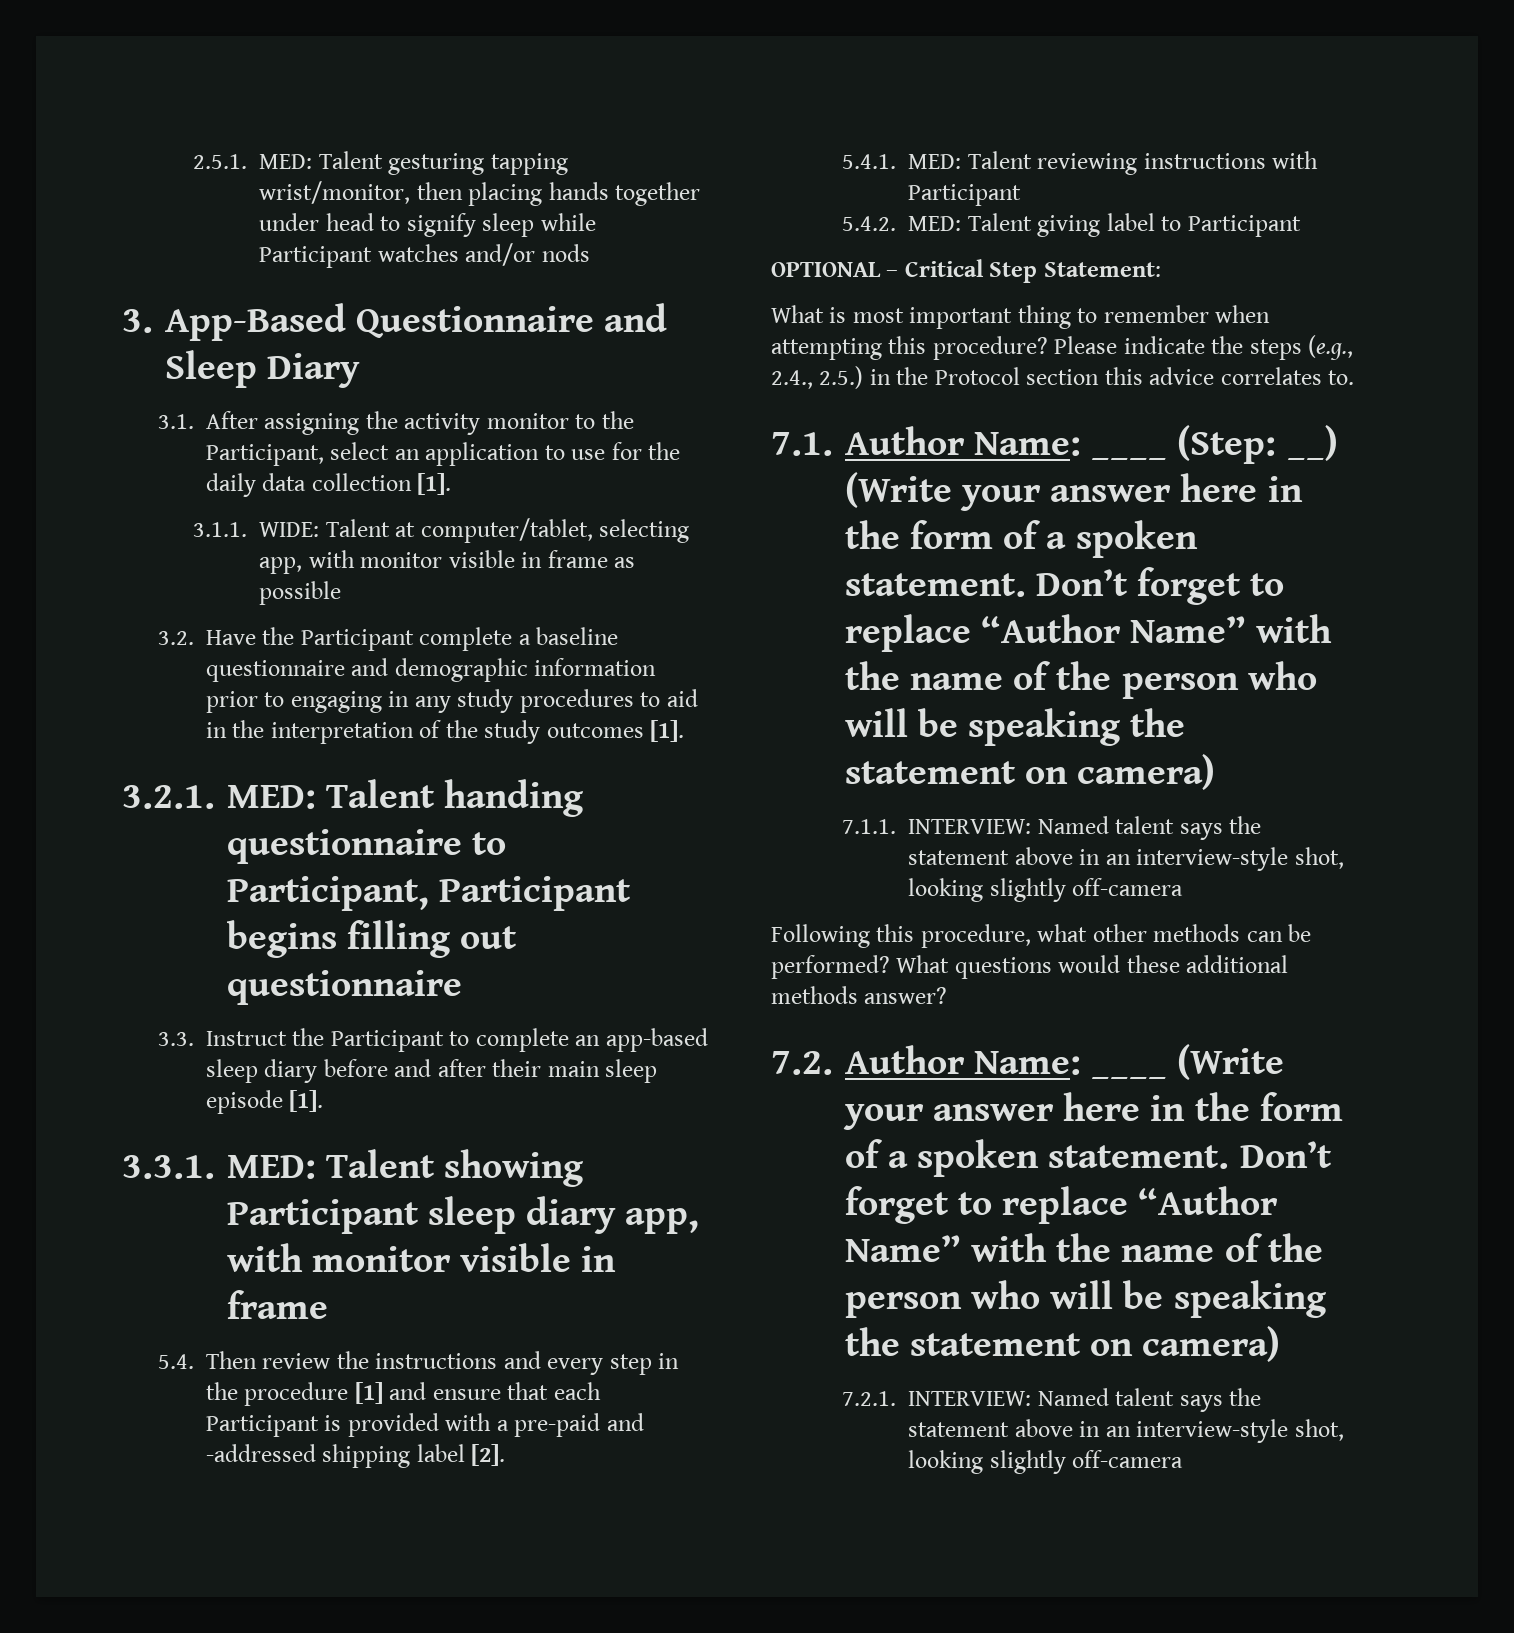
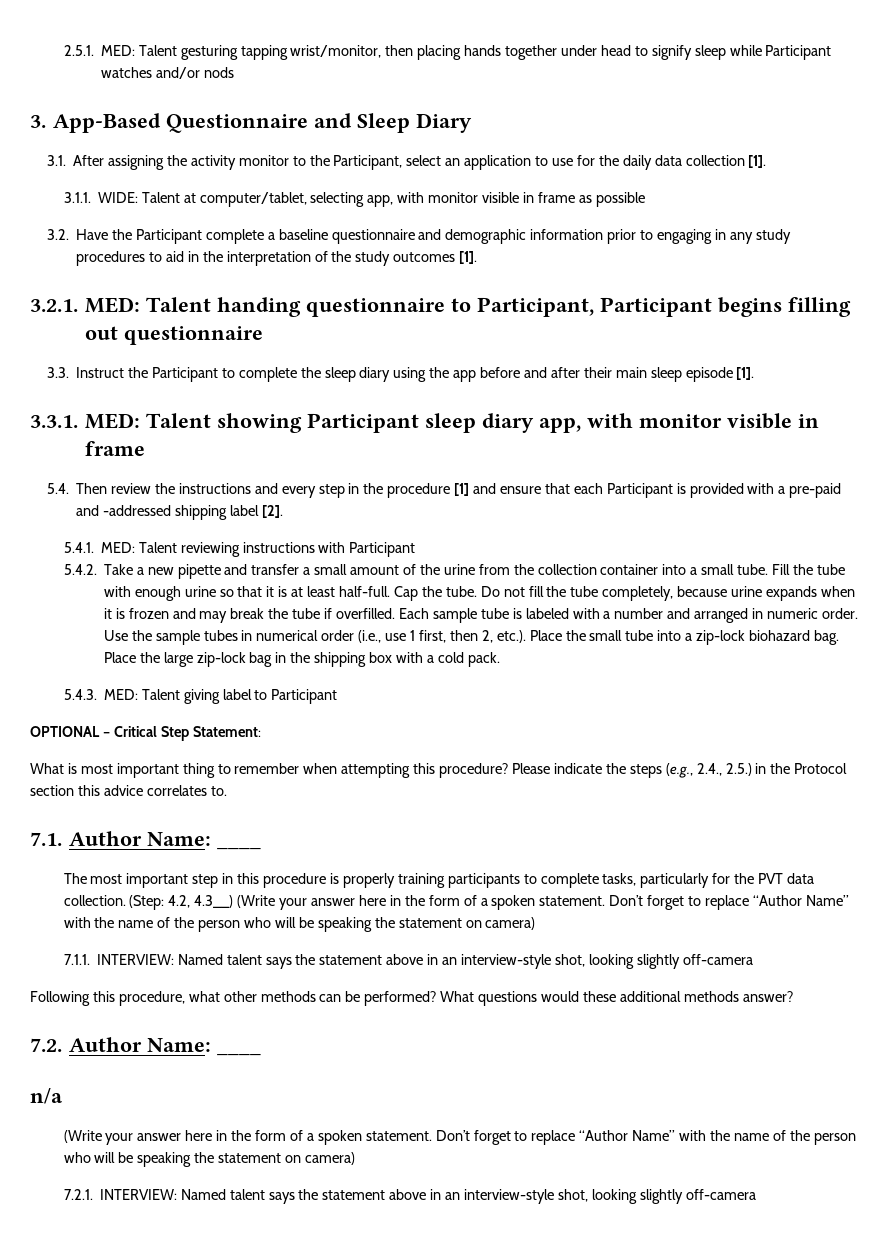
- 3.3. Instruct the Participant to complete an app-based sleep diary before and after their main sleep episode [1].
+ 3.3. Instruct the Participant to complete the sleep diary using the app before and after their main sleep episode [1].
- 5.4.2. MED: Talent giving label to Participant
+ 5.4.2. Take a new pipette and transfer a small amount of the urine from the collection container into a small tube. Fill the tube with enough urine so that it is at least half-full. Cap the tube. Do not fill the tube completely, because urine expands when it is frozen and may break the tube if overfilled. Each sample tube is labeled with a number and arranged in numeric order. Use the sample tubes in numerical order (i.e., use 1 first, then 2, etc.). Place the small tube into a zip-lock biohazard bag. Place the large zip-lock bag in the shipping box with a cold pack.
+ 5.4.3. MED: Talent giving label to Participant
- 7.1. Author Name: ____ (Step: __) (Write your answer here in the form of a spoken statement.
+ 7.1. Author Name: ____
+ The most important step in this procedure is properly training participants to complete tasks, particularly for the PVT data collection. (Step: 4.2, 4.3__) (Write your answer here in the form of a spoken statement.
- 7.2. Author Name: ____ (Write your answer here in the form of a spoken statement.
+ 7.2. Author Name: ____
+ n/a
+ (Write your answer here in the form of a spoken statement.

